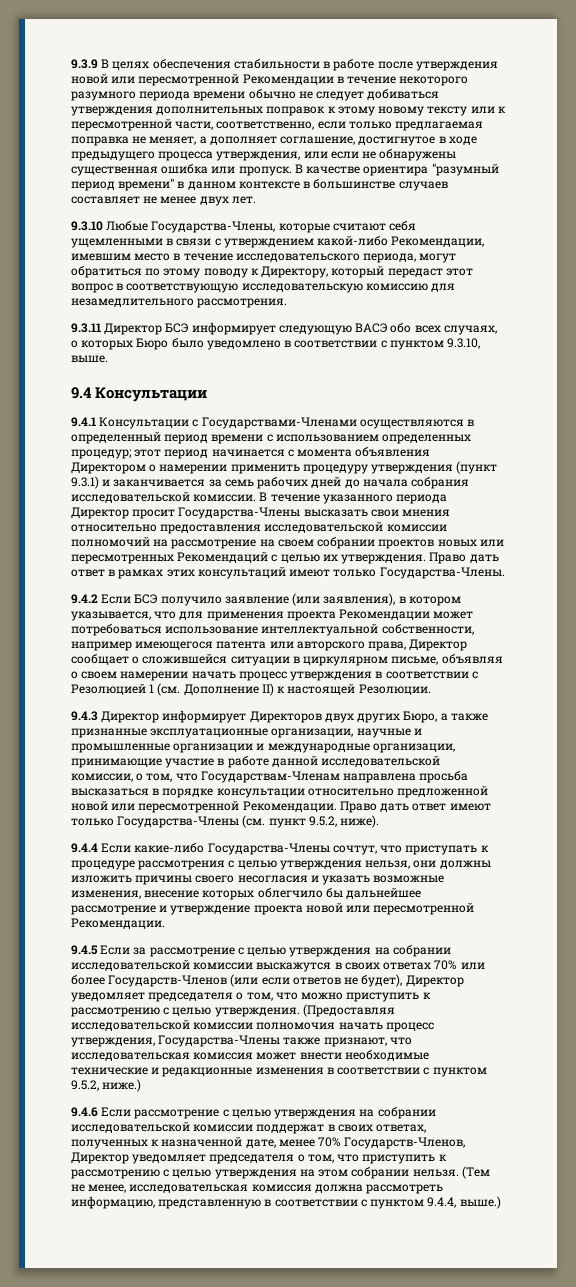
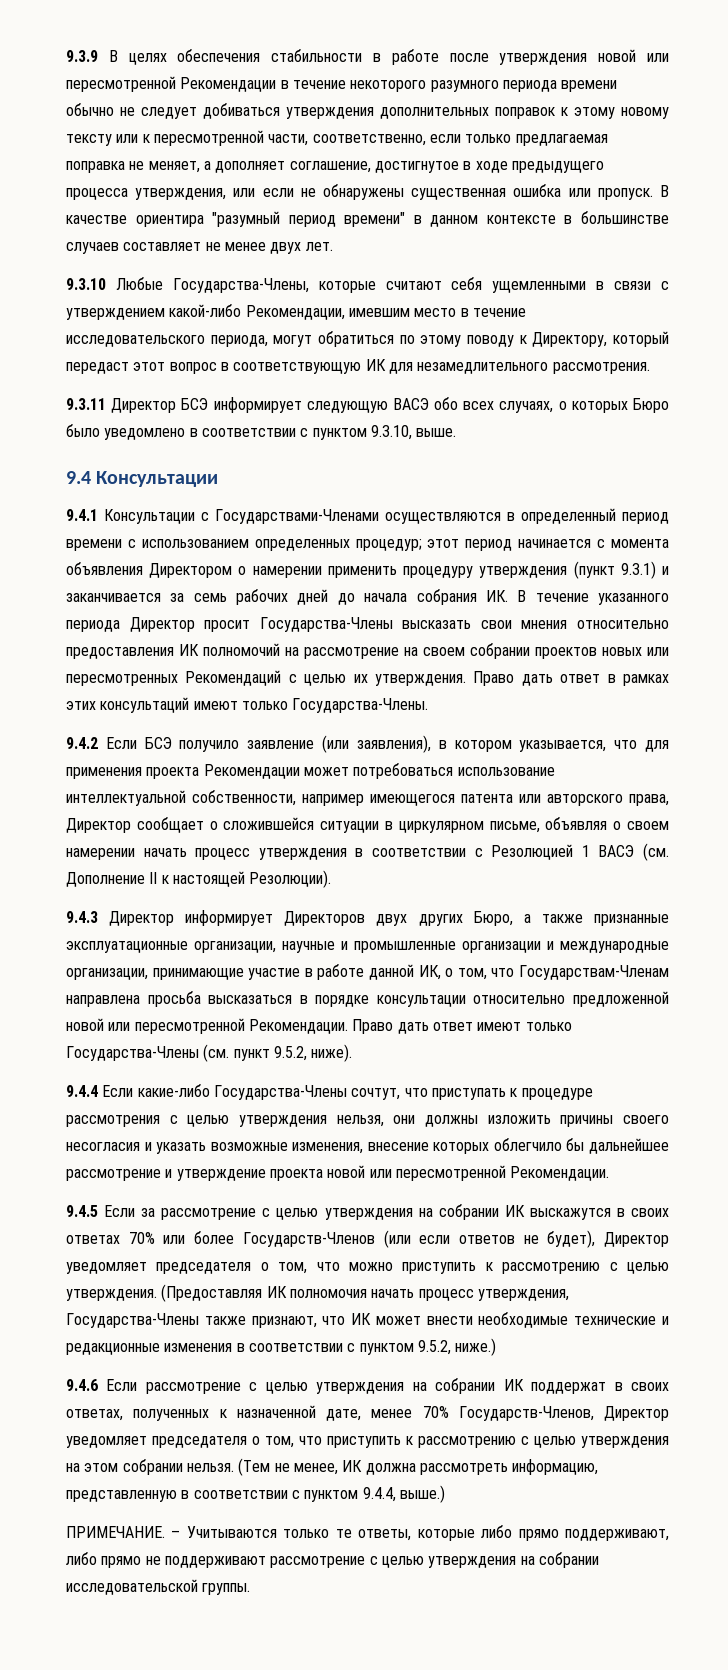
- 9.3.10 Любые Государства-Члены, которые считают себя ущемленными в связи с утверждением какой-либо Рекомендации, имевшим место в течение исследовательского периода, могут обратиться по этому поводу к Директору, который передаст этот вопрос в соответствующую исследовательскую комиссию для незамедлительного рассмотрения.
+ 9.3.10 Любые Государства-Члены, которые считают себя ущемленными в связи с утверждением какой-либо Рекомендации, имевшим место в течение исследовательского периода, могут обратиться по этому поводу к Директору, который передаст этот вопрос в соответствующую ИК для незамедлительного рассмотрения.
- этот период начинается с момента объявления Директором о намерении применить процедуру утверждения (пункт 9.3.1) и заканчивается за семь рабочих дней до начала собрания исследовательской комиссии. В течение указанного периода Директор просит Государства-Члены высказать свои мнения относительно предоставления исследовательской комиссии полномочий на рассмотрение на своем собрании проектов новых или пересмотренных Рекомендаций с целью их утверждения.
+ этот период начинается с момента объявления Директором о намерении применить процедуру утверждения (пункт 9.3.1) и заканчивается за семь рабочих дней до начала собрания ИК. В течение указанного периода Директор просит Государства-Члены высказать свои мнения относительно предоставления ИК полномочий на рассмотрение на своем собрании проектов новых или пересмотренных Рекомендаций с целью их утверждения.
- 9.4.2 Если БСЭ получило заявление (или заявления), в котором указывается, что для применения проекта Рекомендации может потребоваться использование интеллектуальной собственности, например имеющегося патента или авторского права, Директор сообщает о сложившейся ситуации в циркулярном письме, объявляя о своем намерении начать процесс утверждения в соответствии с Резолюцией 1 (см. Дополнение II) к настоящей Резолюции.
+ 9.4.2 Если БСЭ получило заявление (или заявления), в котором указывается, что для применения проекта Рекомендации может потребоваться использование интеллектуальной собственности, например имеющегося патента или авторского права, Директор сообщает о сложившейся ситуации в циркулярном письме, объявляя о своем намерении начать процесс утверждения в соответствии с Резолюцией 1 ВАСЭ (см. Дополнение II к настоящей Резолюции).
- 9.4.3 Директор информирует Директоров двух других Бюро, а также признанные эксплуатационные организации, научные и промышленные организации и международные организации, принимающие участие в работе данной исследовательской комиссии, о том, что Государствам-Членам направлена просьба высказаться в порядке консультации относительно предложенной новой или пересмотренной Рекомендации.
+ 9.4.3 Директор информирует Директоров двух других Бюро, а также признанные эксплуатационные организации, научные и промышленные организации и международные организации, принимающие участие в работе данной ИК, о том, что Государствам-Членам направлена просьба высказаться в порядке консультации относительно предложенной новой или пересмотренной Рекомендации.
- 9.4.5 Если за рассмотрение с целью утверждения на собрании исследовательской комиссии выскажутся в своих ответах 70% или более Государств-Членов (или если ответов не будет), Директор уведомляет председателя о том, что можно приступить к рассмотрению с целью утверждения.
+ 9.4.5 Если за рассмотрение с целью утверждения на собрании ИК выскажутся в своих ответах 70% или более Государств-Членов (или если ответов не будет), Директор уведомляет председателя о том, что можно приступить к рассмотрению с целью утверждения.
- (Предоставляя исследовательской комиссии полномочия начать процесс утверждения, Государства-Члены также признают, что исследовательская комиссия может внести необходимые технические и редакционные изменения в соответствии с пунктом 9.5.2, ниже.)
+ (Предоставляя ИК полномочия начать процесс утверждения, Государства-Члены также признают, что ИК может внести необходимые технические и редакционные изменения в соответствии с пунктом 9.5.2, ниже.)
- 9.4.6 Если рассмотрение с целью утверждения на собрании исследовательской комиссии поддержат в своих ответах, полученных к назначенной дате, менее 70% Государств-Членов, Директор уведомляет председателя о том, что приступить к рассмотрению с целью утверждения на этом собрании нельзя.
+ 9.4.6 Если рассмотрение с целью утверждения на собрании ИК поддержат в своих ответах, полученных к назначенной дате, менее 70% Государств-Членов, Директор уведомляет председателя о том, что приступить к рассмотрению с целью утверждения на этом собрании нельзя.
- (Тем не менее, исследовательская комиссия должна рассмотреть информацию, представленную в соответствии с пунктом 9.4.4, выше.)
+ (Тем не менее, ИК должна рассмотреть информацию, представленную в соответствии с пунктом 9.4.4, выше.)
+ ПРИМЕЧАНИЕ. – Учитываются только те ответы, которые либо прямо поддерживают, либо прямо не поддерживают рассмотрение с целью утверждения на собрании исследовательской группы.

